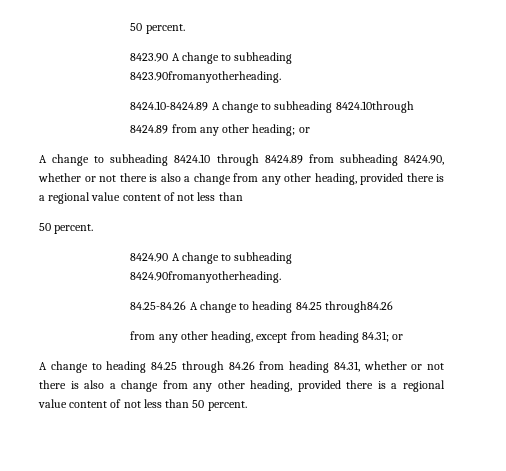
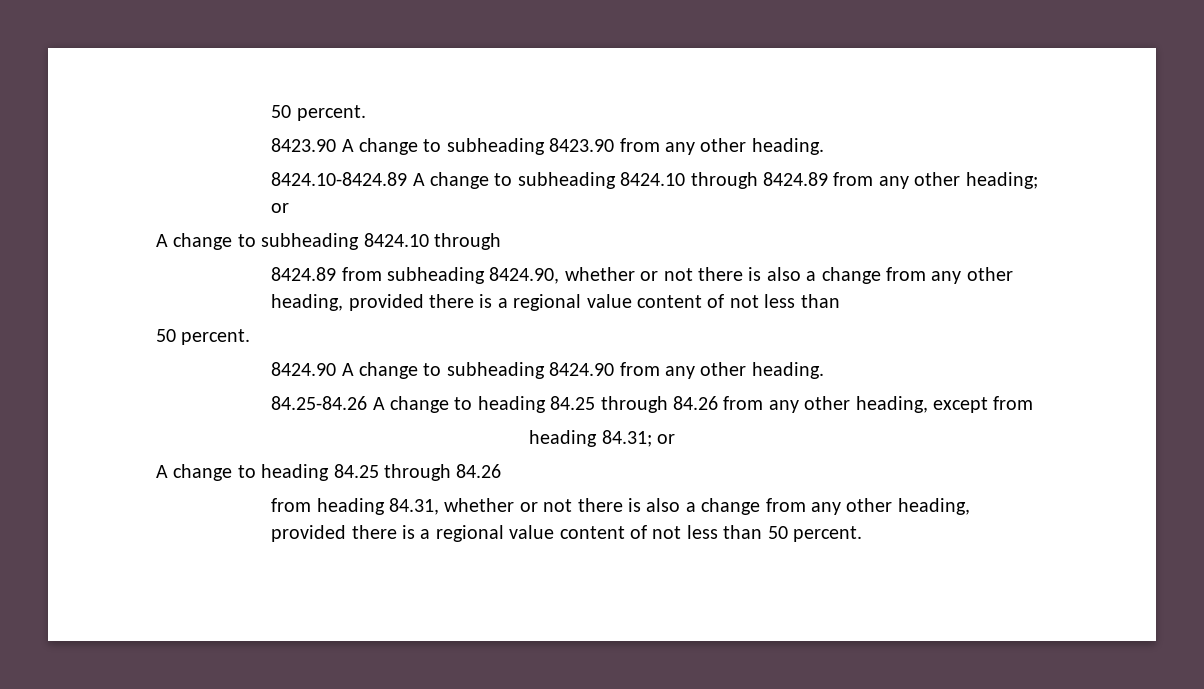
- 8423.90 A change to subheading 8423.90fromanyotherheading.
+ 8423.90 A change to subheading 8423.90 from any other heading.
- 8424.10-8424.89 A change to subheading 8424.10through
- 8424.89 from any other heading; or
- A change to subheading 8424.10 through 8424.89 from subheading 8424.90, whether or not there is also a change from any other heading, provided there is a regional value content of not less than
+ 8424.10-8424.89 A change to subheading 8424.10 through 8424.89 from any other heading; or
+ A change to subheading 8424.10 through
+ 8424.89 from subheading 8424.90, whether or not there is also a change from any other heading, provided there is a regional value content of not less than
- 8424.90 A change to subheading 8424.90fromanyotherheading.
+ 8424.90 A change to subheading 8424.90 from any other heading.
- 84.25-84.26 A change to heading 84.25 through84.26
- from any other heading, except from heading 84.31; or
- A change to heading 84.25 through 84.26 from heading 84.31, whether or not there is also a change from any other heading, provided there is a regional value content of not less than 50 percent.
+ 84.25-84.26 A change to heading 84.25 through 84.26 from any other heading, except from
+ heading 84.31; or
+ A change to heading 84.25 through 84.26
+ from heading 84.31, whether or not there is also a change from any other heading, provided there is a regional value content of not less than 50 percent.

